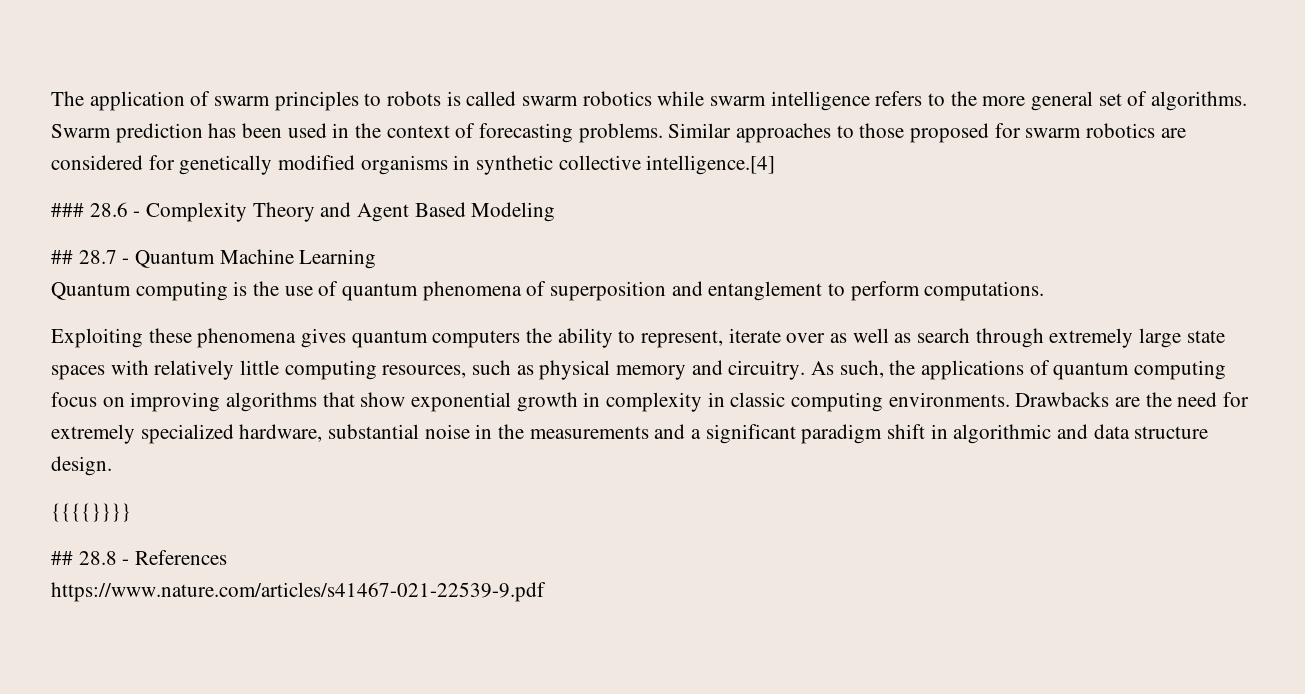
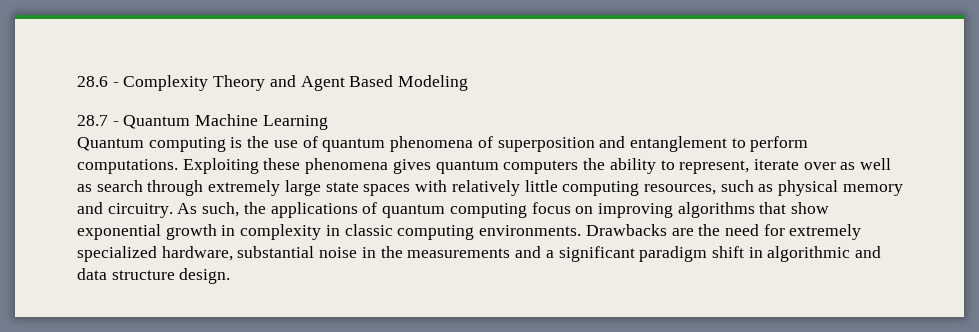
- The application of swarm principles to robots is called swarm robotics while swarm intelligence refers to the more general set of algorithms. Swarm prediction has been used in the context of forecasting problems. Similar approaches to those proposed for swarm robotics are considered for genetically modified organisms in synthetic collective intelligence.[4]
- ### 28.6 - Complexity Theory and Agent Based Modeling
+ 28.6 - Complexity Theory and Agent Based Modeling
- ## 28.7 - Quantum Machine Learning
+ 28.7 - Quantum Machine Learning
- Quantum computing is the use of quantum phenomena of superposition and entanglement to perform computations.
- Exploiting these phenomena gives quantum computers the ability to represent, iterate over as well as search through extremely large state spaces with relatively little computing resources, such as physical memory and circuitry.
+ Quantum computing is the use of quantum phenomena of superposition and entanglement to perform computations. Exploiting these phenomena gives quantum computers the ability to represent, iterate over as well as search through extremely large state spaces with relatively little computing resources, such as physical memory and circuitry.
- {{{{}}}}
- ## 28.8 - References
- https://www.nature.com/articles/s41467-021-22539-9.pdf

